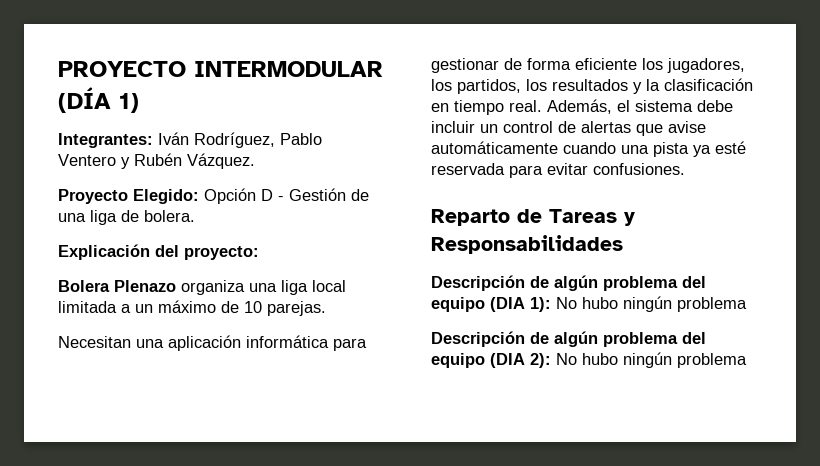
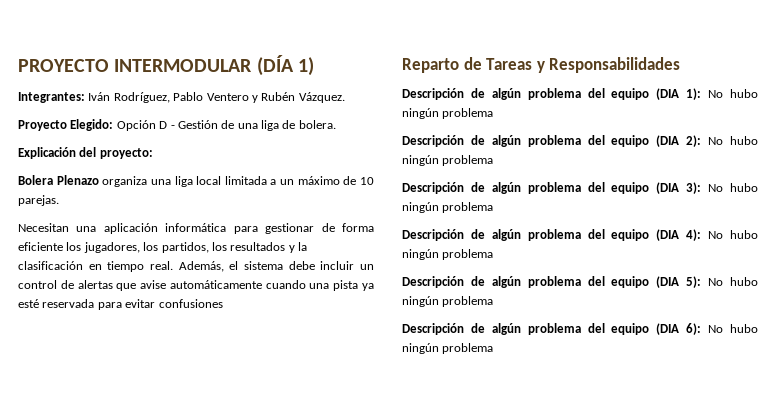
- Además, el sistema debe incluir un control de alertas que avise automáticamente cuando una pista ya esté reservada para evitar confusiones.
+ Además, el sistema debe incluir un control de alertas que avise automáticamente cuando una pista ya esté reservada para evitar confusiones
+ Descripción de algún problema del equipo (DIA 3): No hubo ningún problema
+ Descripción de algún problema del equipo (DIA 4): No hubo ningún problema
+ Descripción de algún problema del equipo (DIA 5): No hubo ningún problema
+ Descripción de algún problema del equipo (DIA 6): No hubo ningún problema

